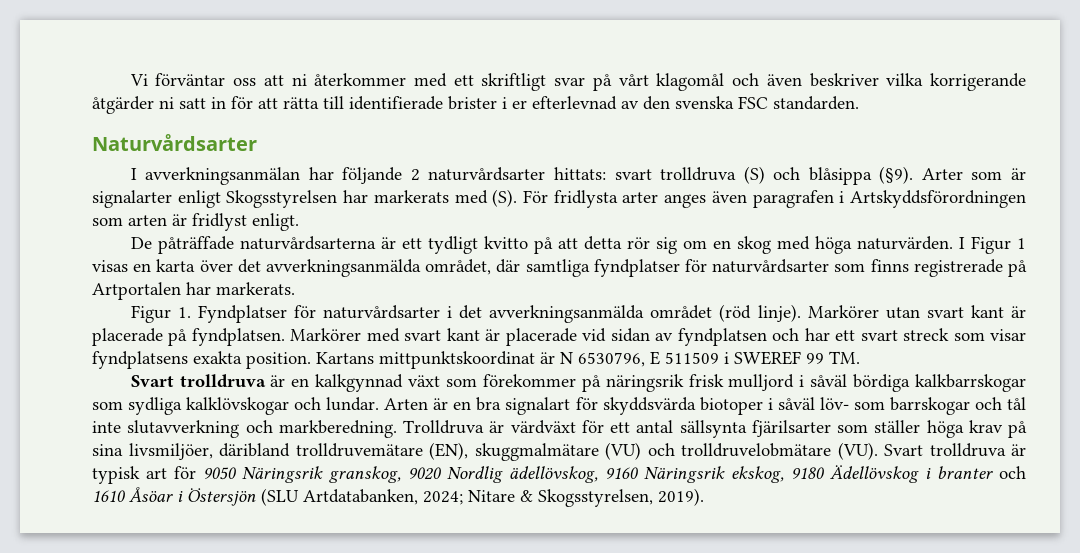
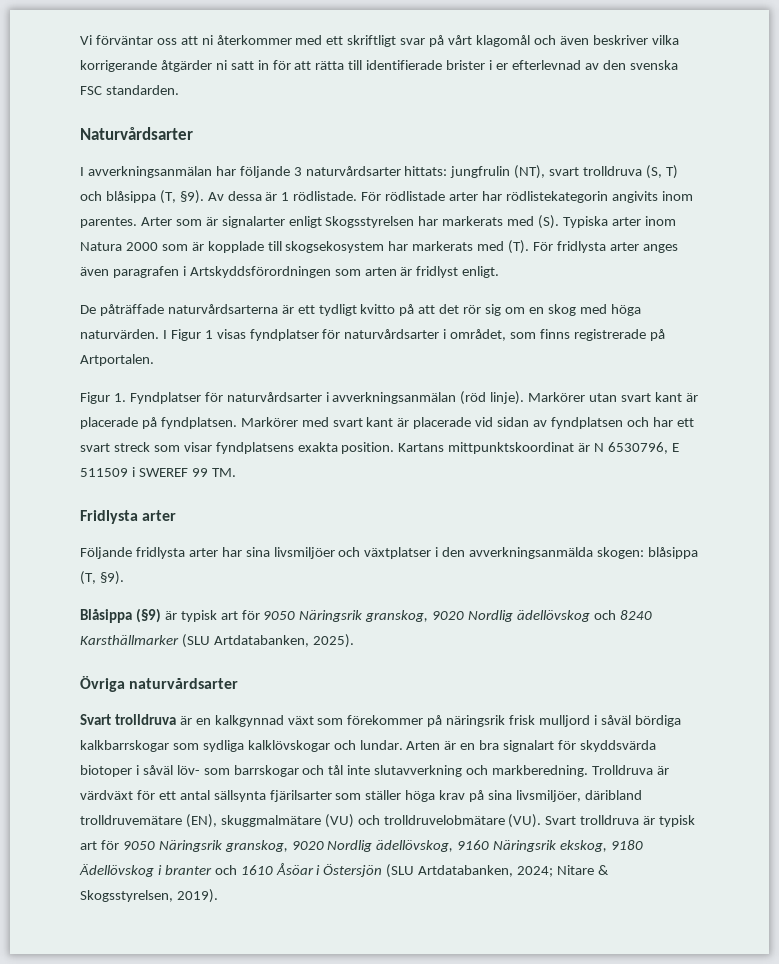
- I avverkningsanmälan har följande 2 naturvårdsarter hittats: svart trolldruva (S) och blåsippa (§9).
+ I avverkningsanmälan har följande 3 naturvårdsarter hittats: jungfrulin (NT), svart trolldruva (S, T) och blåsippa (T, §9). Av dessa är 1 rödlistade. För rödlistade arter har rödlistekategorin angivits inom parentes.
- Arter som är signalarter enligt Skogsstyrelsen har markerats med (S). För fridlysta arter anges även paragrafen i Artskyddsförordningen som arten är fridlyst enligt.
+ Arter som är signalarter enligt Skogsstyrelsen har markerats med (S). Typiska arter inom Natura 2000 som är kopplade till skogsekosystem har markerats med (T). För fridlysta arter anges även paragrafen i Artskyddsförordningen som arten är fridlyst enligt.
- De påträffade naturvårdsarterna är ett tydligt kvitto på att detta rör sig om en skog med höga naturvärden.
+ De påträffade naturvårdsarterna är ett tydligt kvitto på att det rör sig om en skog med höga naturvärden.
- I Figur 1 visas en karta över det avverkningsanmälda området, där samtliga fyndplatser för naturvårdsarter som finns registrerade på Artportalen har markerats.
+ I Figur 1 visas fyndplatser för naturvårdsarter i området, som finns registrerade på Artportalen.
- Figur 1. Fyndplatser för naturvårdsarter i det avverkningsanmälda området (röd linje).
+ Figur 1. Fyndplatser för naturvårdsarter i avverkningsanmälan (röd linje).
+ Fridlysta arter
+ Följande fridlysta arter har sina livsmiljöer och växtplatser i den avverkningsanmälda skogen: blåsippa (T, §9).
+ Blåsippa (§9) är typisk art för 9050 Näringsrik granskog, 9020 Nordlig ädellövskog och 8240 Karsthällmarker (SLU Artdatabanken, 2025).
+ Övriga naturvårdsarter

